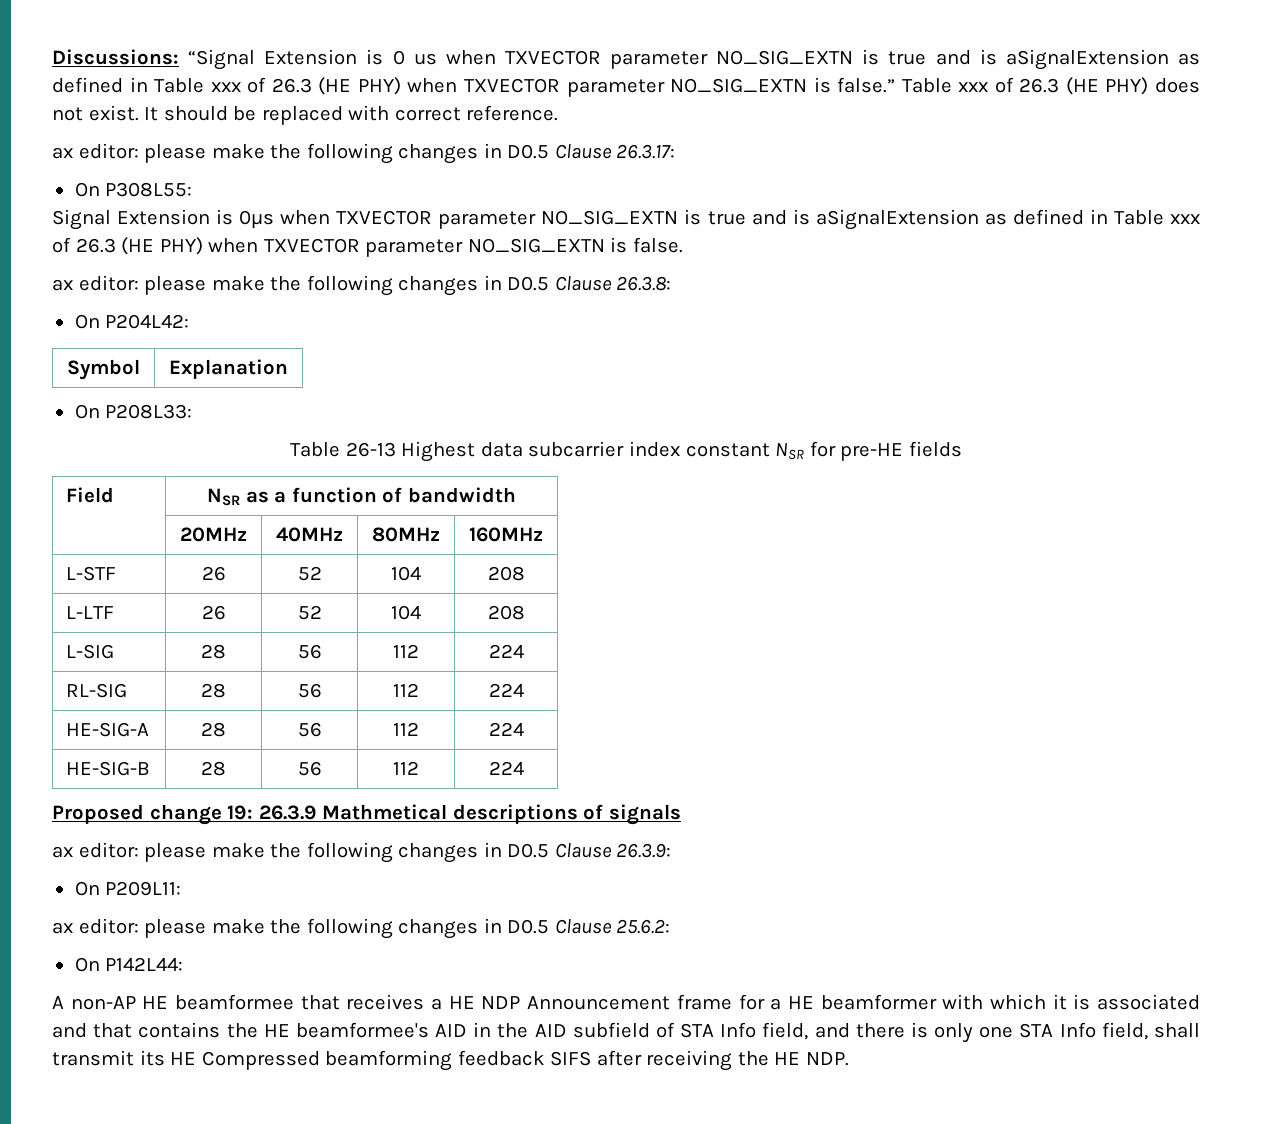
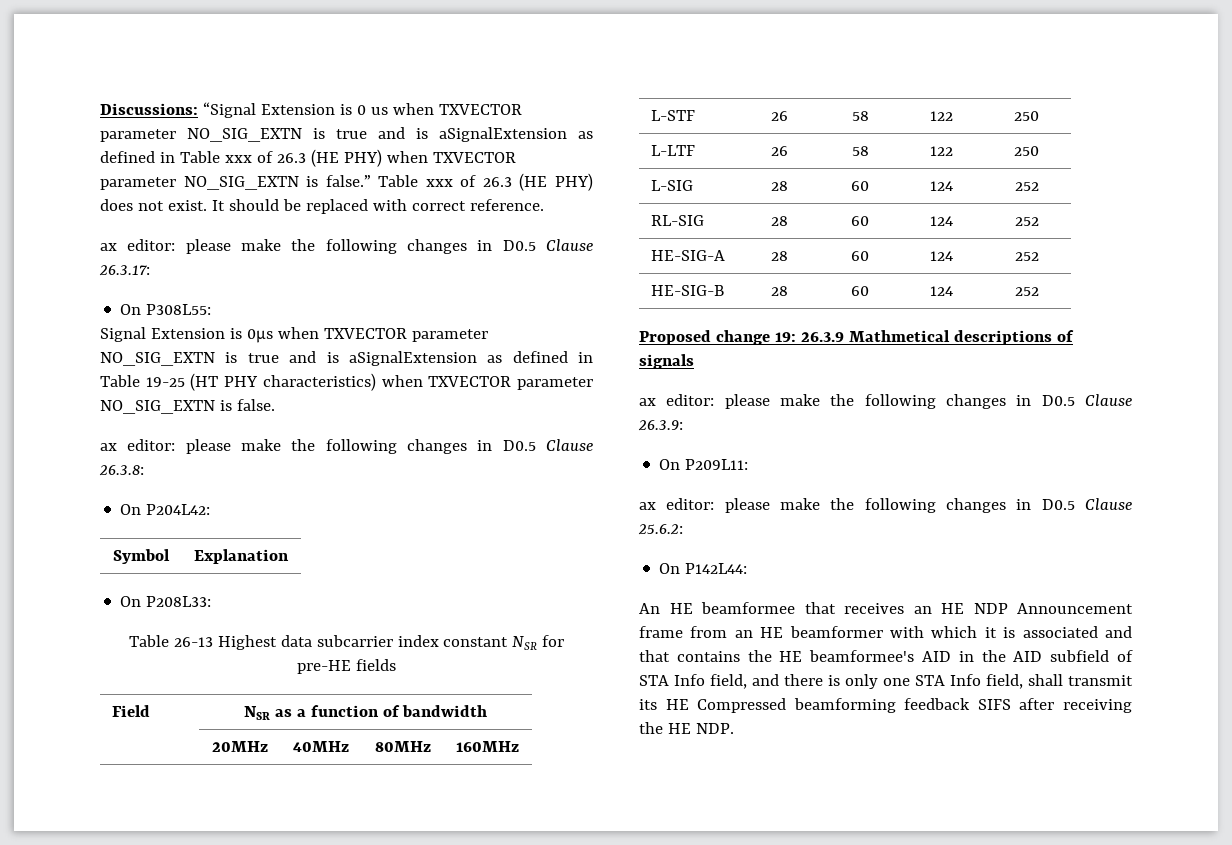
- Signal Extension is 0μs when TXVECTOR parameter NO_SIG_EXTN is true and is aSignalExtension as defined in Table xxx of 26.3 (HE PHY) when TXVECTOR parameter NO_SIG_EXTN is false.
+ Signal Extension is 0μs when TXVECTOR parameter NO_SIG_EXTN is true and is aSignalExtension as defined in Table 19-25 (HT PHY characteristics) when TXVECTOR parameter NO_SIG_EXTN is false.
- L-STF | 26 | 52 | 104 | 208
+ L-STF | 26 | 58 | 122 | 250
- L-LTF | 26 | 52 | 104 | 208
+ L-LTF | 26 | 58 | 122 | 250
- L-SIG | 28 | 56 | 112 | 224
+ L-SIG | 28 | 60 | 124 | 252
- RL-SIG | 28 | 56 | 112 | 224
+ RL-SIG | 28 | 60 | 124 | 252
- HE-SIG-A | 28 | 56 | 112 | 224
+ HE-SIG-A | 28 | 60 | 124 | 252
- HE-SIG-B | 28 | 56 | 112 | 224
+ HE-SIG-B | 28 | 60 | 124 | 252
- A non-AP HE beamformee that receives a HE NDP Announcement frame for a HE beamformer with which it is associated and that contains the HE beamformee's AID in the AID subfield of STA Info field, and there is only one STA Info field, shall transmit its HE Compressed beamforming feedback SIFS after receiving the HE NDP.
+ An HE beamformee that receives an HE NDP Announcement frame from an HE beamformer with which it is associated and that contains the HE beamformee's AID in the AID subfield of STA Info field, and there is only one STA Info field, shall transmit its HE Compressed beamforming feedback SIFS after receiving the HE NDP.

